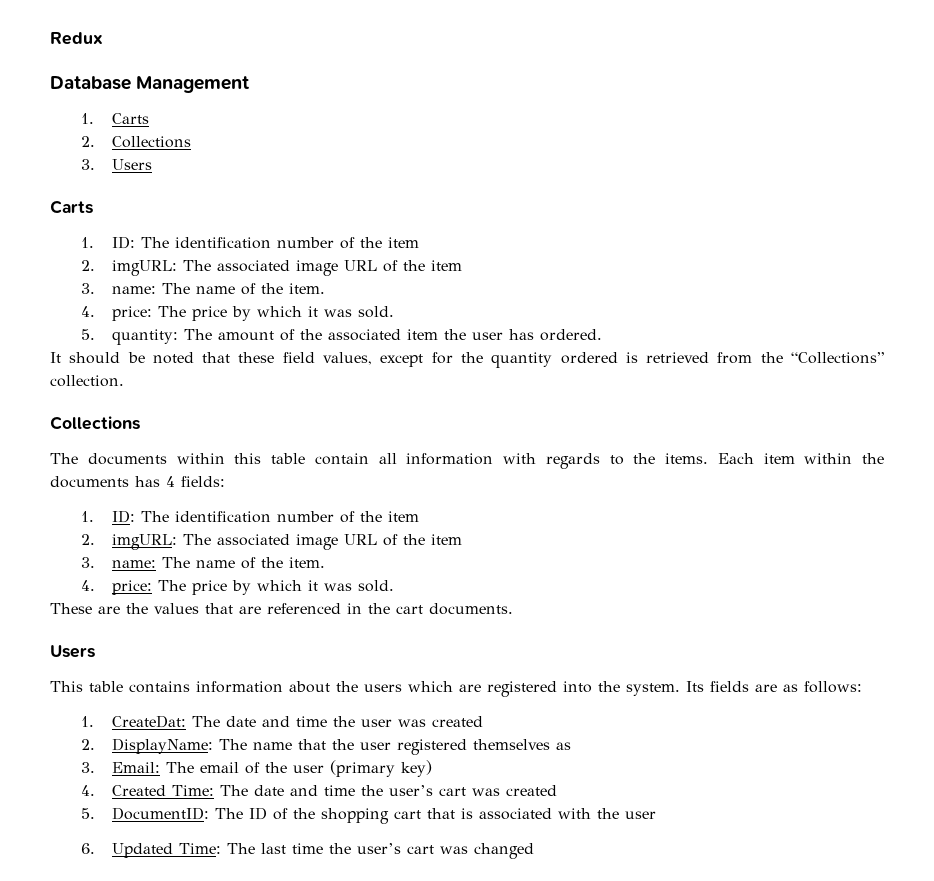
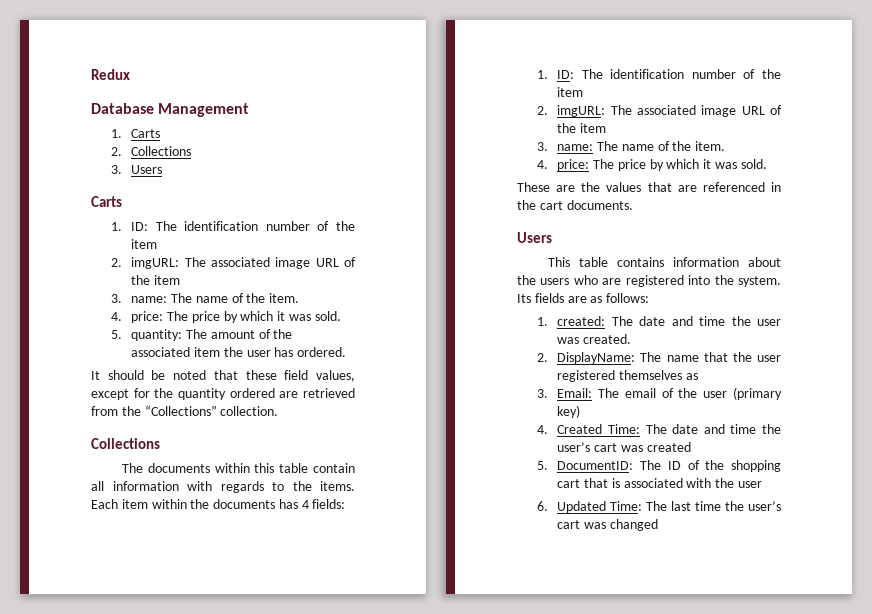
- It should be noted that these field values, except for the quantity ordered is retrieved from the “Collections” collection.
+ It should be noted that these field values, except for the quantity ordered are retrieved from the “Collections” collection.
- This table contains information about the users which are registered into the system.
+ This table contains information about the users who are registered into the system.
- 1. CreateDat: The date and time the user was created
+ 1. created: The date and time the user was created.

